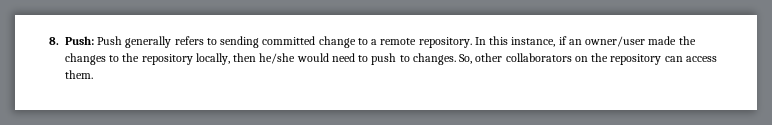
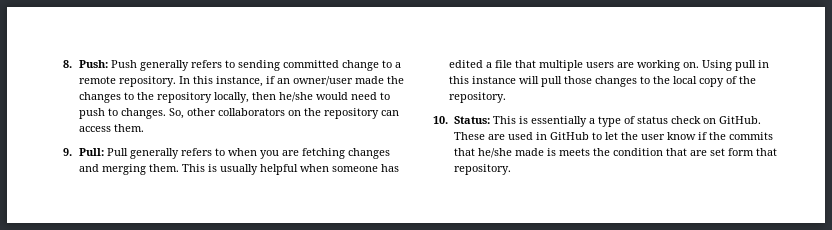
+ 9. Pull: Pull generally refers to when you are fetching changes and merging them. This is usually helpful when someone has edited a file that multiple users are working on. Using pull in this instance will pull those changes to the local copy of the repository.
+ 10. Status: This is essentially a type of status check on GitHub. These are used in GitHub to let the user know if the commits that he/she made is meets the condition that are set form that repository.

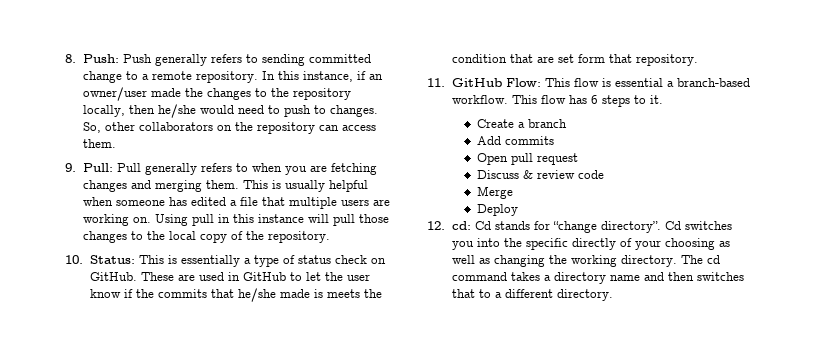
+ 11. GitHub Flow: This flow is essential a branch-based workflow. This flow has 6 steps to it.
+ Create a branch
+ Add commits
+ Open pull request
+ Discuss & review code
+ Merge
+ Deploy
+ 12. cd: Cd stands for “change directory”. Cd switches you into the specific directly of your choosing as well as changing the working directory. The cd command takes a directory name and then switches that to a different directory.

